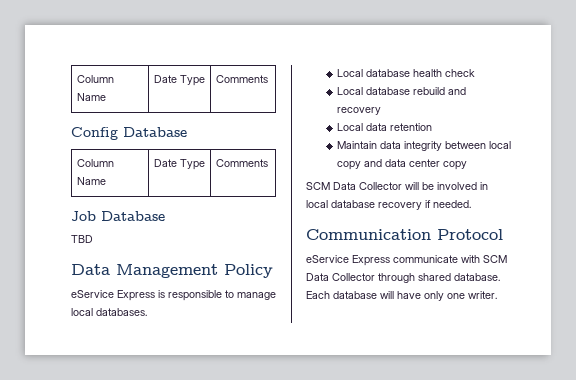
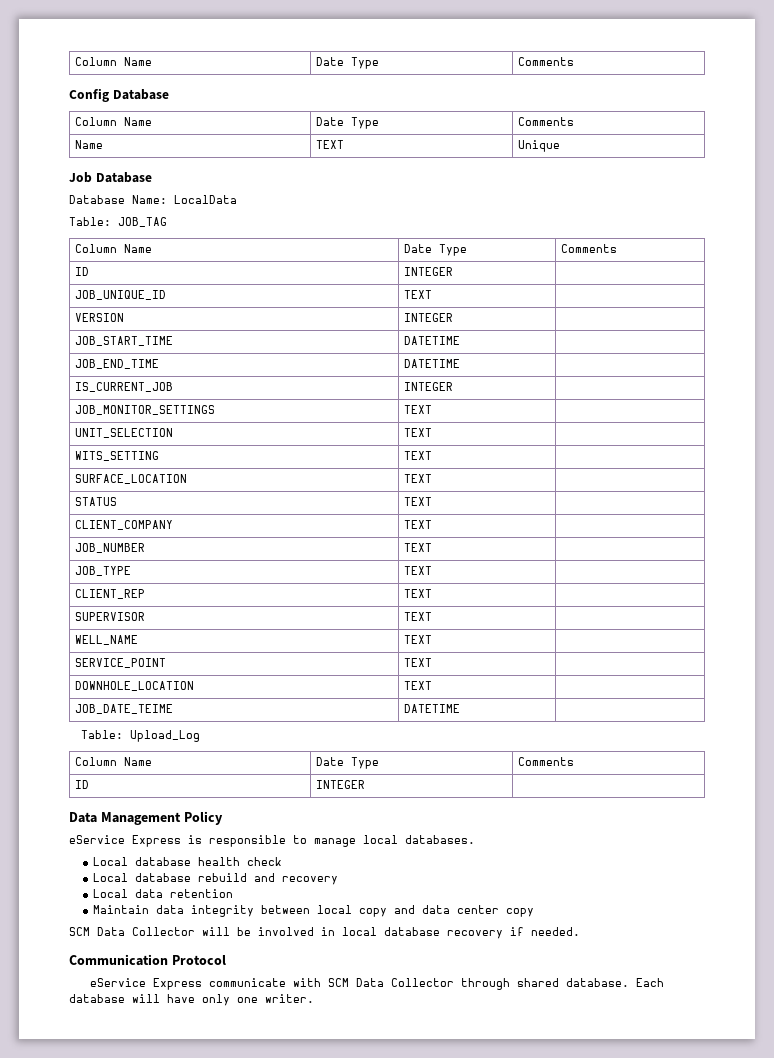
+ Name | TEXT | Unique
- TBD
+ Database Name: LocalData
+ Table: JOB_TAG
+ Column Name | Date Type | Comments
+ ID | INTEGER |
+ JOB_UNIQUE_ID | TEXT |
+ VERSION | INTEGER |
+ JOB_START_TIME | DATETIME |
+ JOB_END_TIME | DATETIME |
+ IS_CURRENT_JOB | INTEGER |
+ JOB_MONITOR_SETTINGS | TEXT |
+ UNIT_SELECTION | TEXT |
+ WITS_SETTING | TEXT |
+ SURFACE_LOCATION | TEXT |
+ STATUS | TEXT |
+ CLIENT_COMPANY | TEXT |
+ JOB_NUMBER | TEXT |
+ JOB_TYPE | TEXT |
+ CLIENT_REP | TEXT |
+ SUPERVISOR | TEXT |
+ WELL_NAME | TEXT |
+ SERVICE_POINT | TEXT |
+ DOWNHOLE_LOCATION | TEXT |
+ JOB_DATE_TEIME | DATETIME |
+ Table: Upload_Log
+ Column Name | Date Type | Comments
+ ID | INTEGER |

